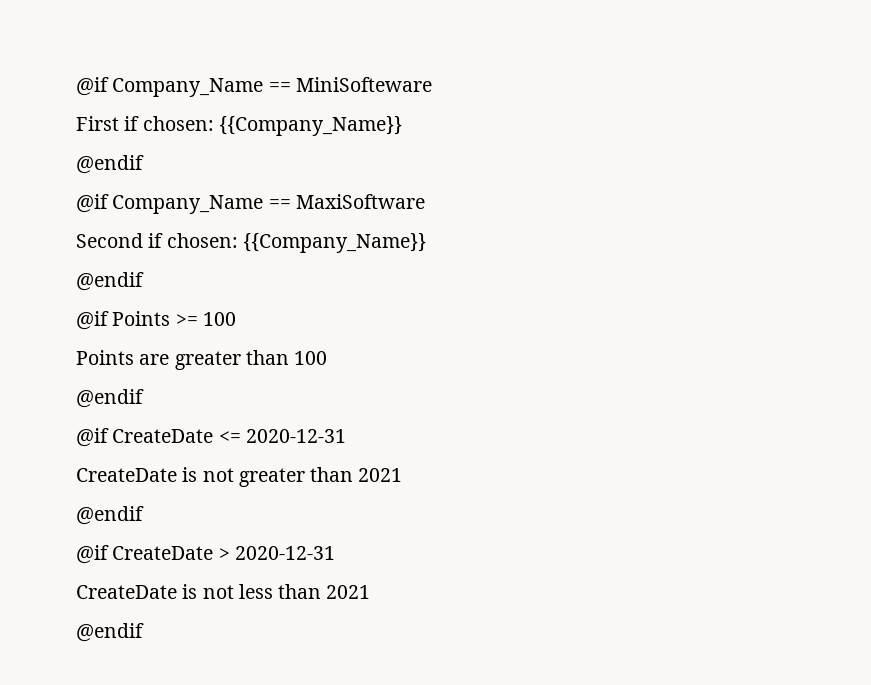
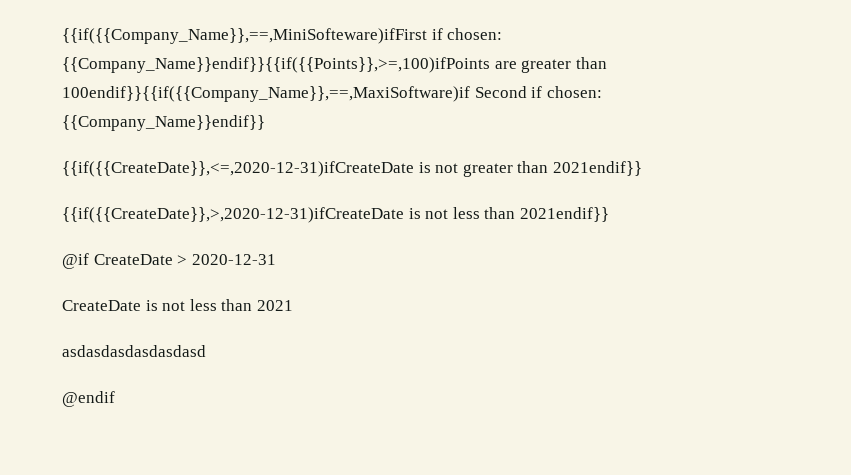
- @if Company_Name == MiniSofteware
- First if chosen: {{Company_Name}}
- @endif
- @if Company_Name == MaxiSoftware
- Second if chosen: {{Company_Name}}
- @endif
- @if Points >= 100
- Points are greater than 100
- @endif
- @if CreateDate <= 2020-12-31
- CreateDate is not greater than 2021
- @endif
+ {{if({{Company_Name}},==,MiniSofteware)ifFirst if chosen: {{Company_Name}}endif}}{{if({{Points}},>=,100)ifPoints are greater than 100endif}}{{if({{Company_Name}},==,MaxiSoftware)if Second if chosen: {{Company_Name}}endif}}
+ {{if({{CreateDate}},<=,2020-12-31)ifCreateDate is not greater than 2021endif}}
+ {{if({{CreateDate}},>,2020-12-31)ifCreateDate is not less than 2021endif}}
+ asdasdasdasdasdasd

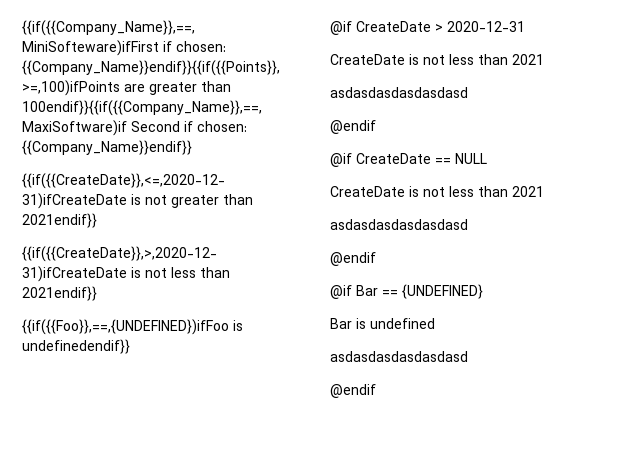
+ {{if({{Foo}},==,{UNDEFINED})ifFoo is undefinedendif}}
+ @if CreateDate == NULL
+ CreateDate is not less than 2021
+ asdasdasdasdasdasd
+ @endif
+ @if Bar == {UNDEFINED}
+ Bar is undefined
+ asdasdasdasdasdasd
+ @endif

